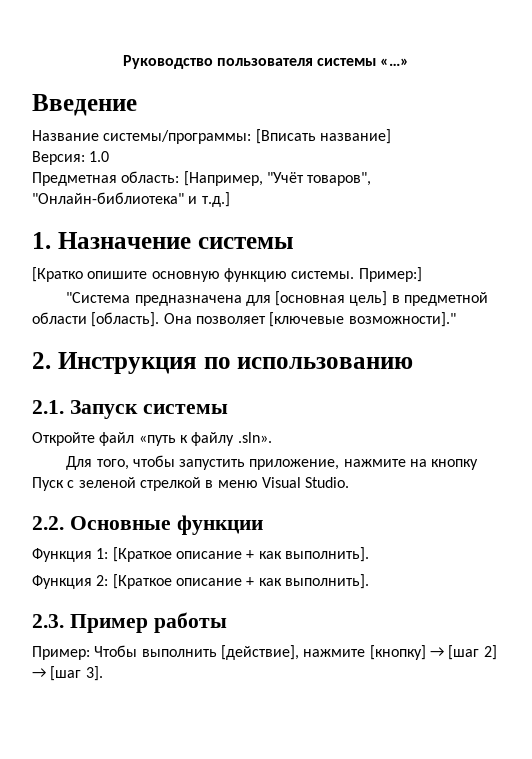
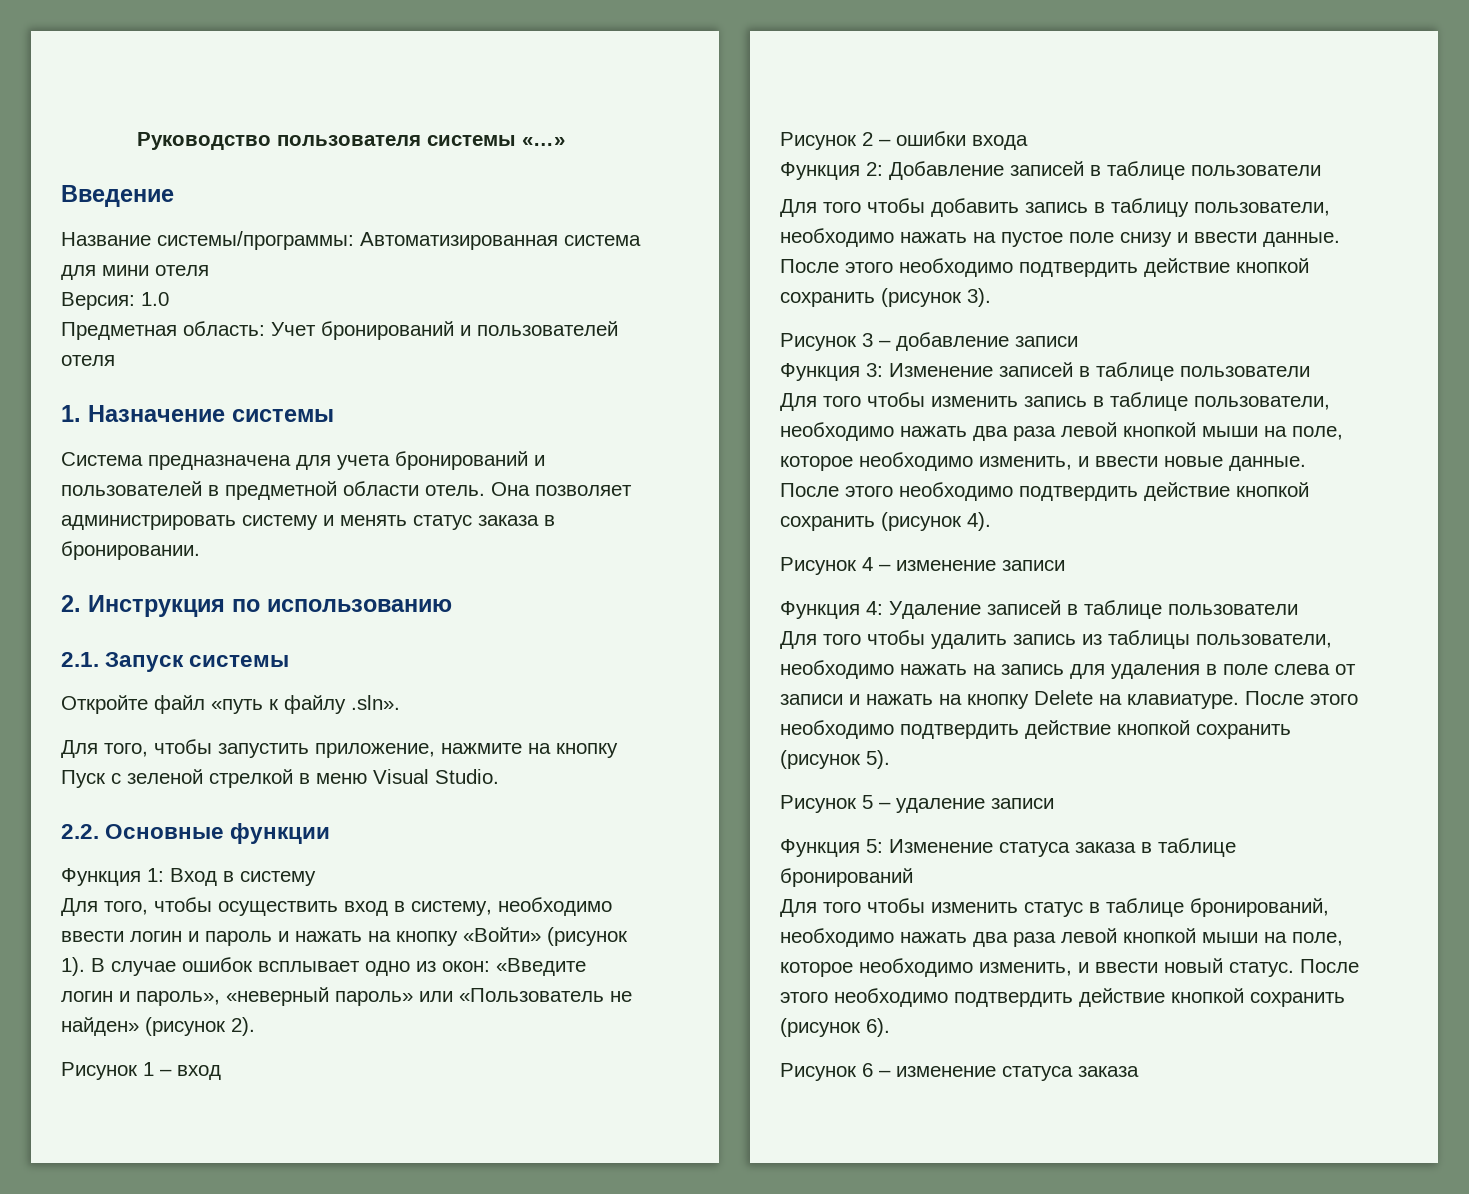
- Название системы/программы: [Вписать название]
+ Название системы/программы: Автоматизированная система для мини отеля
- Предметная область: [Например, "Учёт товаров", "Онлайн-библиотека" и т.д.]
+ Предметная область: Учет бронирований и пользователей отеля
  1. Назначение системы
- [Кратко опишите основную функцию системы. Пример:]
- "Система предназначена для [основная цель] в предметной области [область].
+ Система предназначена для учета бронирований и пользователей в предметной области отель.
- Она позволяет [ключевые возможности]."
+ Она позволяет администрировать систему и менять статус заказа в бронировании.
- Функция 1: [Краткое описание + как выполнить].
- Функция 2: [Краткое описание + как выполнить].
- 2.3. Пример работы
- Пример: Чтобы выполнить [действие], нажмите [кнопку] → [шаг 2] → [шаг 3].
+ Функция 1: Вход в систему
+ Для того, чтобы осуществить вход в систему, необходимо ввести логин и пароль и нажать на кнопку «Войти» (рисунок 1). В случае ошибок всплывает одно из окон: «Введите логин и пароль», «неверный пароль» или «Пользователь не найден» (рисунок 2).
+ Рисунок 1 – вход
+ Рисунок 2 – ошибки входа
+ Функция 2: Добавление записей в таблице пользователи
+ Для того чтобы добавить запись в таблицу пользователи, необходимо нажать на пустое поле снизу и ввести данные. После этого необходимо подтвердить действие кнопкой сохранить (рисунок 3).
+ Рисунок 3 – добавление записи
+ Функция 3: Изменение записей в таблице пользователи
+ Для того чтобы изменить запись в таблице пользователи, необходимо нажать два раза левой кнопкой мыши на поле, которое необходимо изменить, и ввести новые данные. После этого необходимо подтвердить действие кнопкой сохранить (рисунок 4).
+ Рисунок 4 – изменение записи
+ Функция 4: Удаление записей в таблице пользователи
+ Для того чтобы удалить запись из таблицы пользователи, необходимо нажать на запись для удаления в поле слева от записи и нажать на кнопку Delete на клавиатуре. После этого необходимо подтвердить действие кнопкой сохранить (рисунок 5).
+ Рисунок 5 – удаление записи
+ Функция 5: Изменение статуса заказа в таблице бронирований
+ Для того чтобы изменить статус в таблице бронирований, необходимо нажать два раза левой кнопкой мыши на поле, которое необходимо изменить, и ввести новый статус. После этого необходимо подтвердить действие кнопкой сохранить (рисунок 6).
+ Рисунок 6 – изменение статуса заказа

